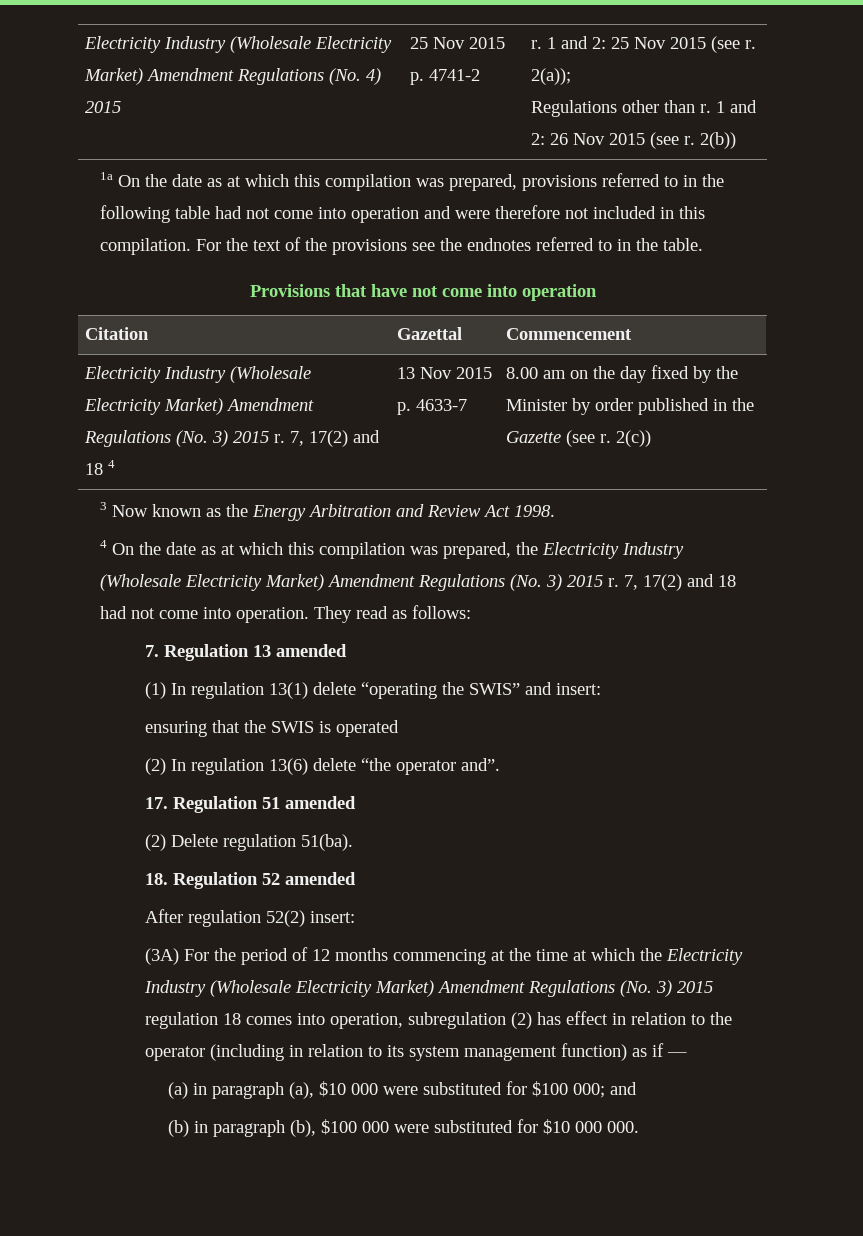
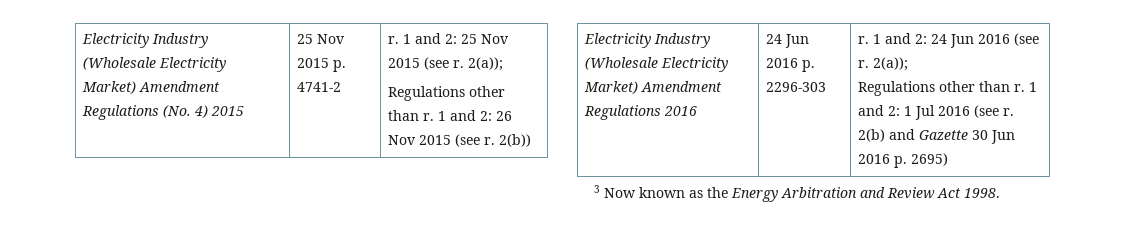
- 1a On the date as at which this compilation was prepared, provisions referred to in the following table had not come into operation and were therefore not included in this compilation. For the text of the provisions see the endnotes referred to in the table.
- Provisions that have not come into operation
- Citation | Gazettal | Commencement
- Electricity Industry (Wholesale Electricity Market) Amendment Regulations (No. 3) 2015 r. 7, 17(2) and 18 4 | 13 Nov 2015 p. 4633-7 | 8.00 am on the day fixed by the Minister by order published in the Gazette (see r. 2(c))
+ Electricity Industry (Wholesale Electricity Market) Amendment Regulations 2016 | 24 Jun 2016 p. 2296-303 | r. 1 and 2: 24 Jun 2016 (see r. 2(a));
+ Regulations other than r. 1 and 2: 1 Jul 2016 (see r. 2(b) and Gazette 30 Jun 2016 p. 2695)
- 4 On the date as at which this compilation was prepared, the Electricity Industry (Wholesale Electricity Market) Amendment Regulations (No. 3) 2015 r. 7, 17(2) and 18 had not come into operation. They read as follows:
- 7. Regulation 13 amended
- (1) In regulation 13(1) delete “operating the SWIS” and insert:
- ensuring that the SWIS is operated
- (2) In regulation 13(6) delete “the operator and”.
- 17. Regulation 51 amended
- (2) Delete regulation 51(ba).
- 18. Regulation 52 amended
- After regulation 52(2) insert:
- (3A) For the period of 12 months commencing at the time at which the Electricity Industry (Wholesale Electricity Market) Amendment Regulations (No. 3) 2015 regulation 18 comes into operation, subregulation (2) has effect in relation to the operator (including in relation to its system management function) as if —
- (a) in paragraph (a), $10 000 were substituted for $100 000; and
- (b) in paragraph (b), $100 000 were substituted for $10 000 000.

